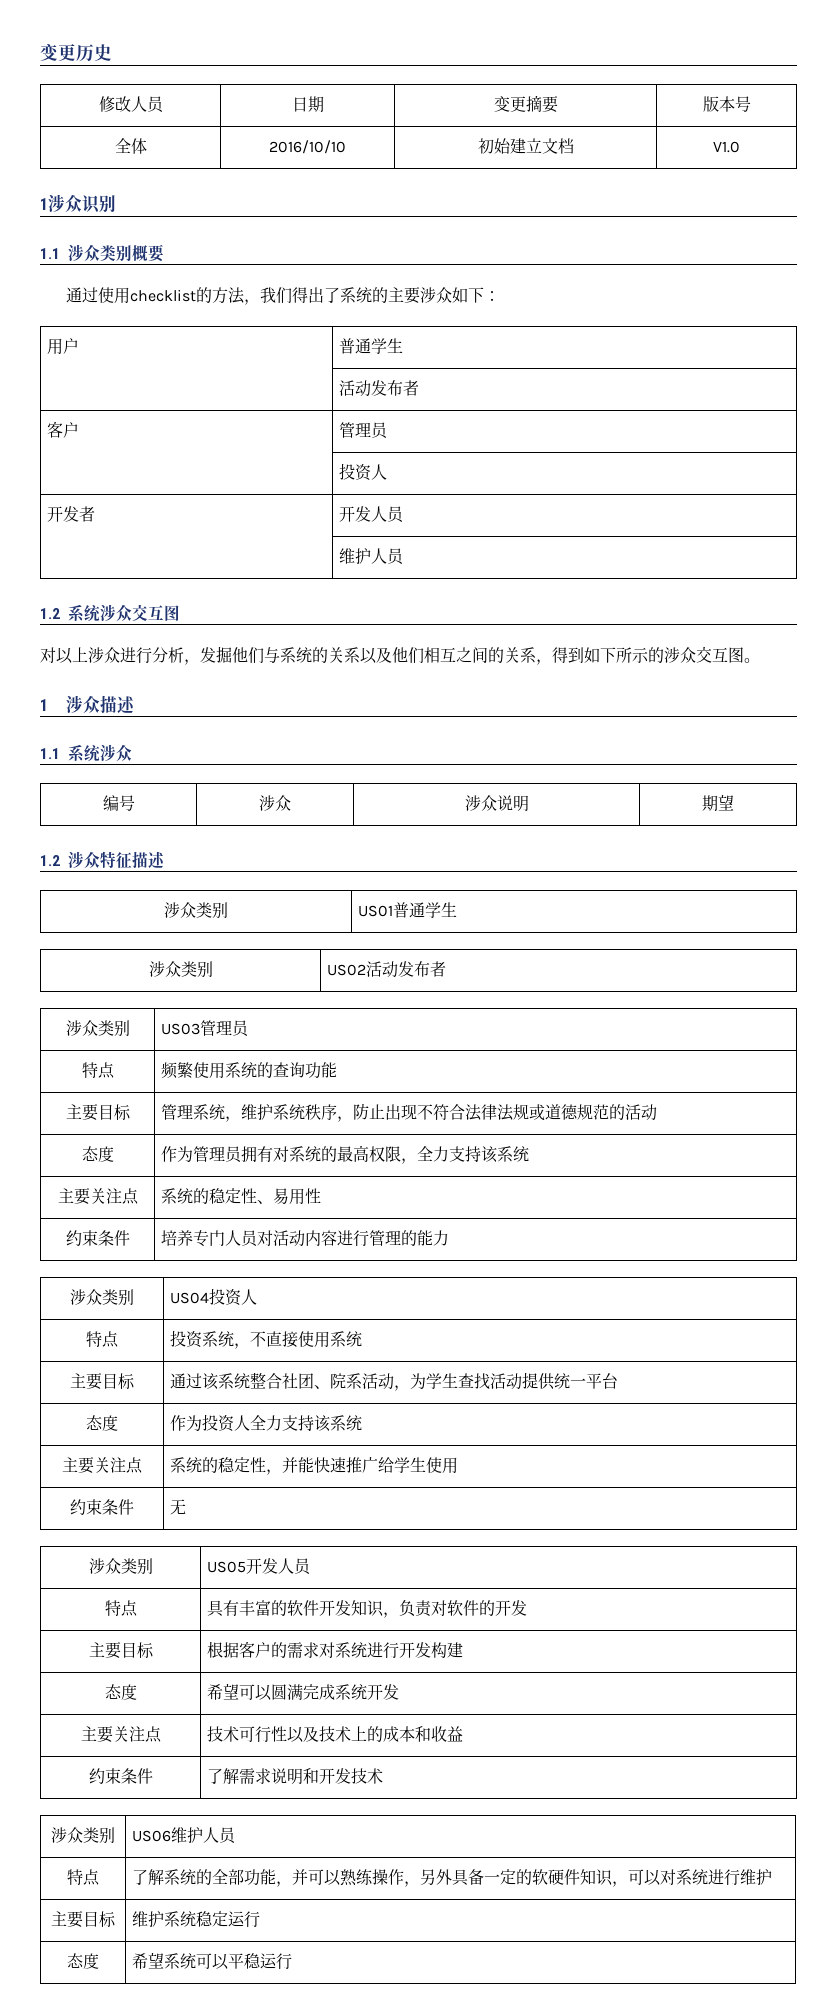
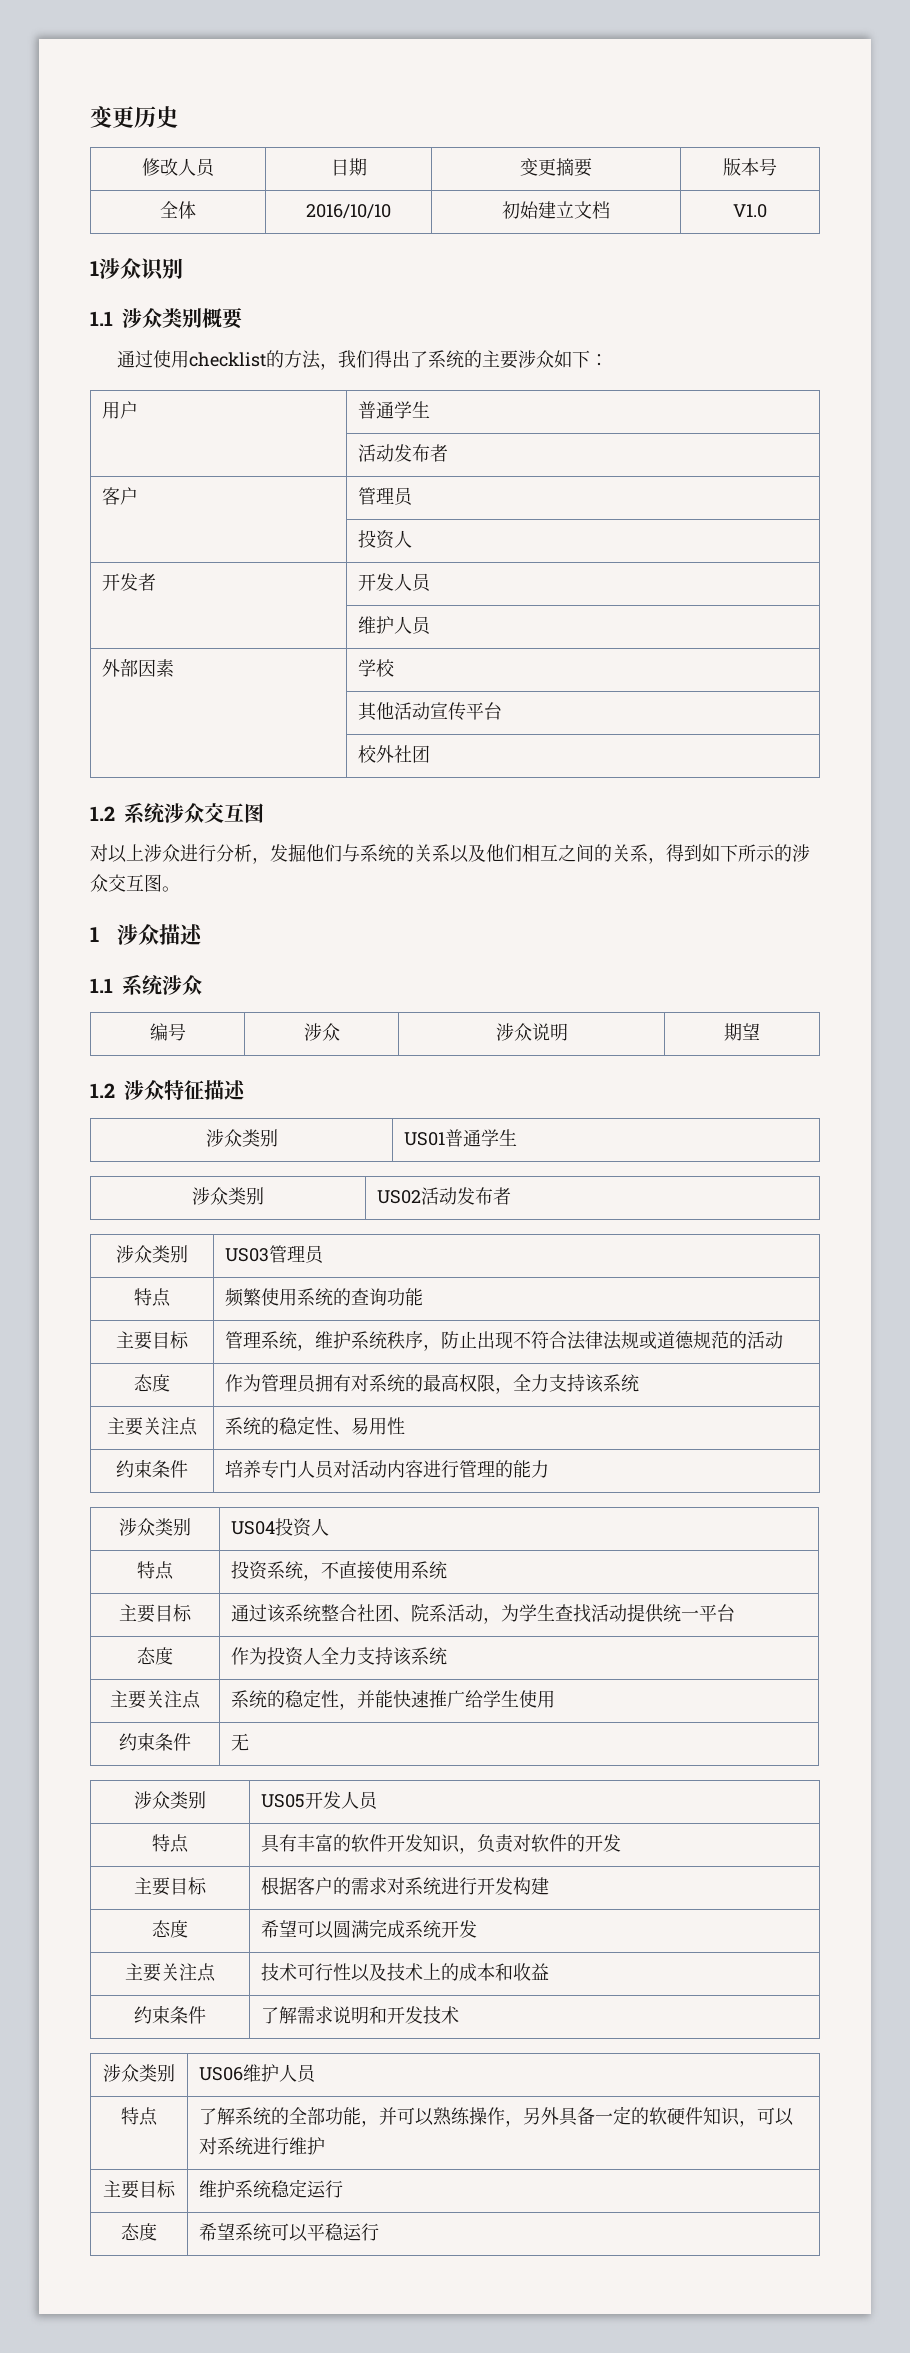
+ 外部因素 | 学校
+ | 其他活动宣传平台
+ | 校外社团

